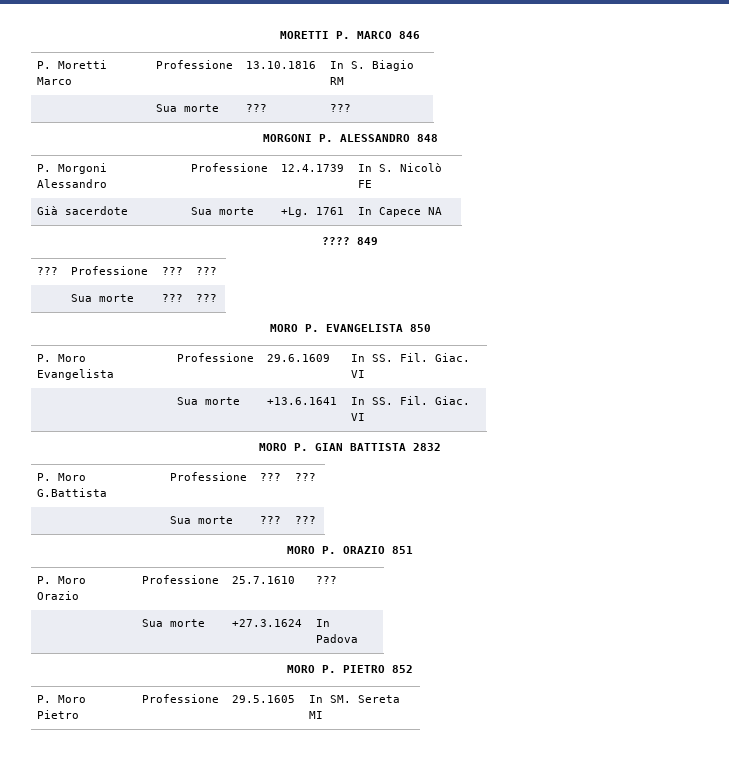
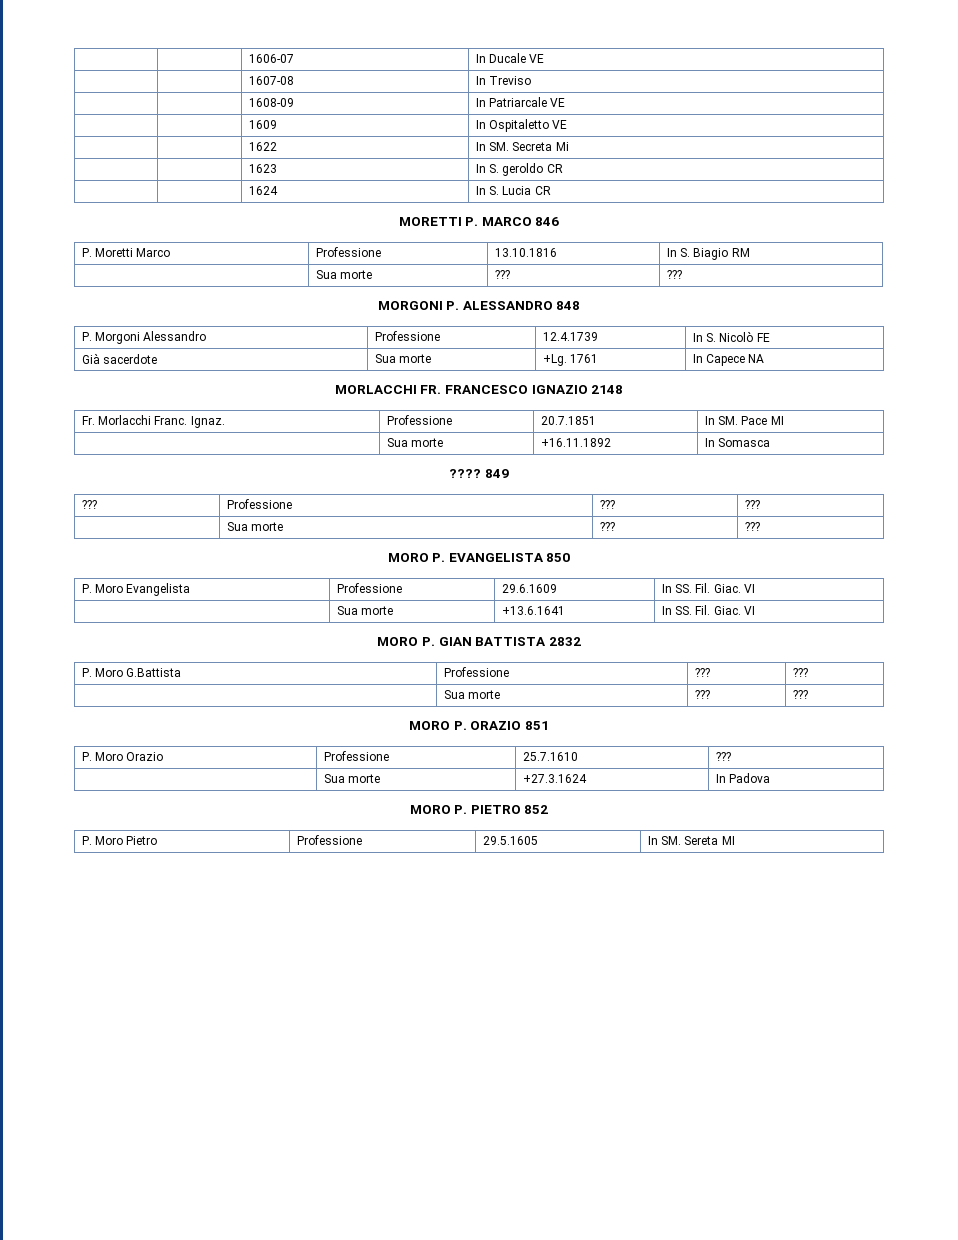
+ | | 1606-07 | In Ducale VE
+ | | 1607-08 | In Treviso
+ | | 1608-09 | In Patriarcale VE
+ | | 1609 | In Ospitaletto VE
+ | | 1622 | In SM. Secreta Mi
+ | | 1623 | In S. geroldo CR
+ | | 1624 | In S. Lucia CR
+ MORLACCHI FR. FRANCESCO IGNAZIO 2148
+ Fr. Morlacchi Franc. Ignaz. | Professione | 20.7.1851 | In SM. Pace MI
+ | Sua morte | +16.11.1892 | In Somasca

